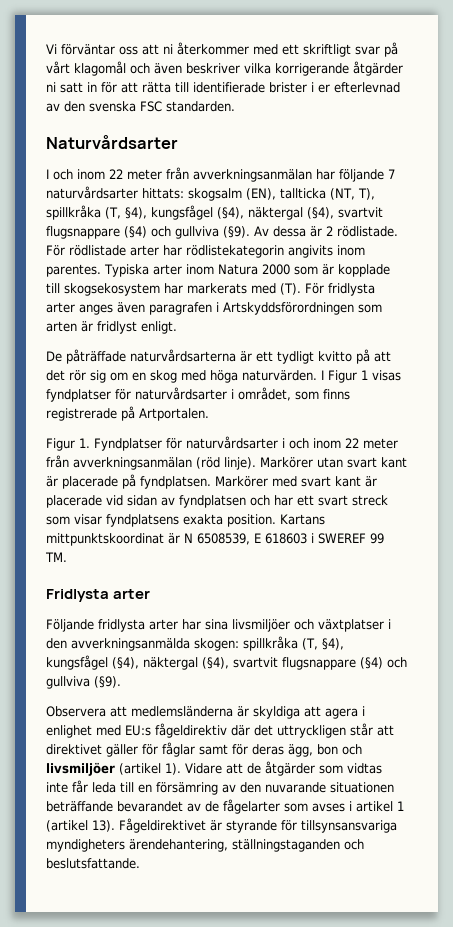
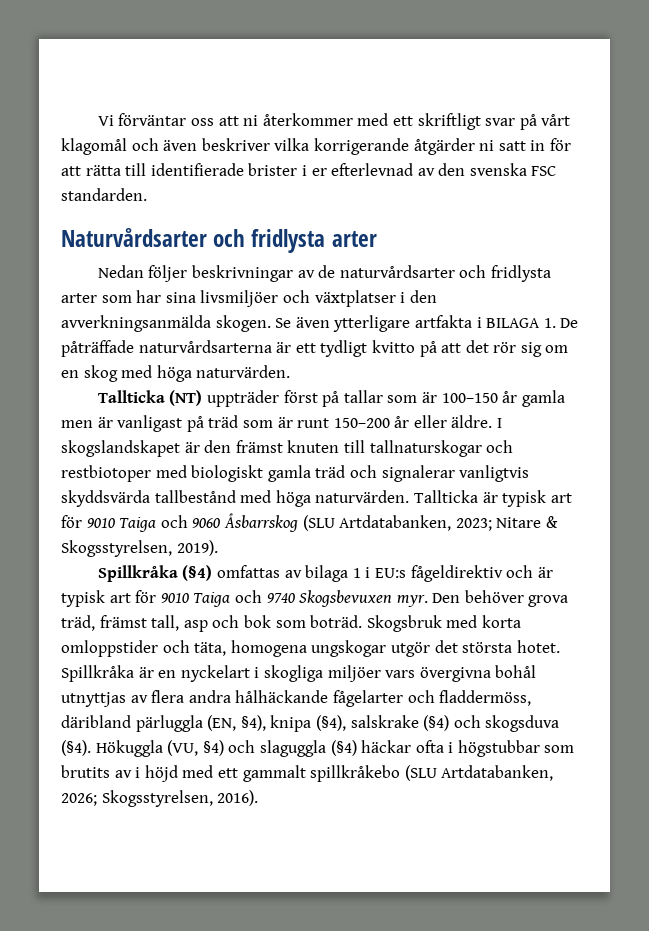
- Naturvårdsarter
- I och inom 22 meter från avverkningsanmälan har följande 7 naturvårdsarter hittats: skogsalm (EN), tallticka (NT, T), spillkråka (T, §4), kungsfågel (§4), näktergal (§4), svartvit flugsnappare (§4) och gullviva (§9). Av dessa är 2 rödlistade. För rödlistade arter har rödlistekategorin angivits inom parentes. Typiska arter inom Natura 2000 som är kopplade till skogsekosystem har markerats med (T). För fridlysta arter anges även paragrafen i Artskyddsförordningen som arten är fridlyst enligt.
- De påträffade naturvårdsarterna är ett tydligt kvitto på att det rör sig om en skog med höga naturvärden. I Figur 1 visas fyndplatser för naturvårdsarter i området, som finns registrerade på Artportalen.
- Figur 1. Fyndplatser för naturvårdsarter i och inom 22 meter från avverkningsanmälan (röd linje). Markörer utan svart kant är placerade på fyndplatsen. Markörer med svart kant är placerade vid sidan av fyndplatsen och har ett svart streck som visar fyndplatsens exakta position. Kartans mittpunktskoordinat är N 6508539, E 618603 i SWEREF 99 TM.
- Fridlysta arter
- Följande fridlysta arter har sina livsmiljöer och växtplatser i den avverkningsanmälda skogen: spillkråka (T, §4), kungsfågel (§4), näktergal (§4), svartvit flugsnappare (§4) och gullviva (§9).
- Observera att medlemsländerna är skyldiga att agera i enlighet med EU:s fågeldirektiv där det uttryckligen står att direktivet gäller för fåglar samt för deras ägg, bon och livsmiljöer (artikel 1). Vidare att de åtgärder som vidtas inte får leda till en försämring av den nuvarande situationen beträffande bevarandet av de fågelarter som avses i artikel 1 (artikel 13). Fågeldirektivet är styrande för tillsynsansvariga myndigheters ärendehantering, ställningstaganden och beslutsfattande.
+ Naturvårdsarter och fridlysta arter
+ Nedan följer beskrivningar av de naturvårdsarter och fridlysta arter som har sina livsmiljöer och växtplatser i den avverkningsanmälda skogen. Se även ytterligare artfakta i BILAGA 1. De påträffade naturvårdsarterna är ett tydligt kvitto på att det rör sig om en skog med höga naturvärden.
+ Tallticka (NT) uppträder först på tallar som är 100–150 år gamla men är vanligast på träd som är runt 150–200 år eller äldre. I skogslandskapet är den främst knuten till tallnaturskogar och restbiotoper med biologiskt gamla träd och signalerar vanligtvis skyddsvärda tallbestånd med höga naturvärden. Tallticka är typisk art för 9010 Taiga och 9060 Åsbarrskog (SLU Artdatabanken, 2023; Nitare & Skogsstyrelsen, 2019).
+ Spillkråka (§4) omfattas av bilaga 1 i EU:s fågeldirektiv och är typisk art för 9010 Taiga och 9740 Skogsbevuxen myr. Den behöver grova träd, främst tall, asp och bok som boträd. Skogsbruk med korta omloppstider och täta, homogena ungskogar utgör det största hotet. Spillkråka är en nyckelart i skogliga miljöer vars övergivna bohål utnyttjas av flera andra hålhäckande fågelarter och fladdermöss, däribland pärluggla (EN, §4), knipa (§4), salskrake (§4) och skogsduva (§4). Hökuggla (VU, §4) och slaguggla (§4) häckar ofta i högstubbar som brutits av i höjd med ett gammalt spillkråkebo (SLU Artdatabanken, 2026; Skogsstyrelsen, 2016).

